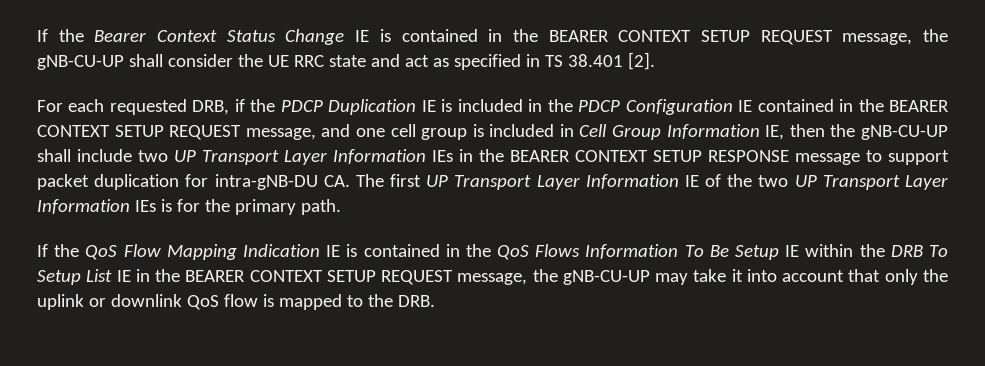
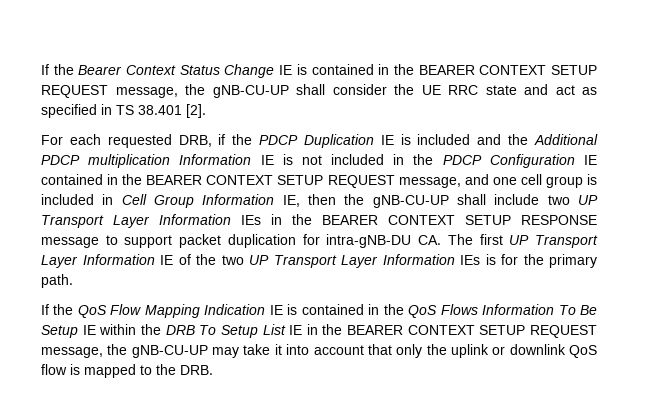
- For each requested DRB, if the PDCP Duplication IE is included in the PDCP Configuration IE contained in the BEARER CONTEXT SETUP REQUEST message, and one cell group is included in Cell Group Information IE, then the gNB-CU-UP shall include two UP Transport Layer Information IEs in the BEARER CONTEXT SETUP RESPONSE message to support packet duplication for intra-gNB-DU CA. The first UP Transport Layer Information IE of the two UP Transport Layer Information IEs is for the primary path.
+ For each requested DRB, if the PDCP Duplication IE is included and the Additional PDCP multiplication Information IE is not included in the PDCP Configuration IE contained in the BEARER CONTEXT SETUP REQUEST message, and one cell group is included in Cell Group Information IE, then the gNB-CU-UP shall include two UP Transport Layer Information IEs in the BEARER CONTEXT SETUP RESPONSE message to support packet duplication for intra-gNB-DU CA. The first UP Transport Layer Information IE of the two UP Transport Layer Information IEs is for the primary path.

